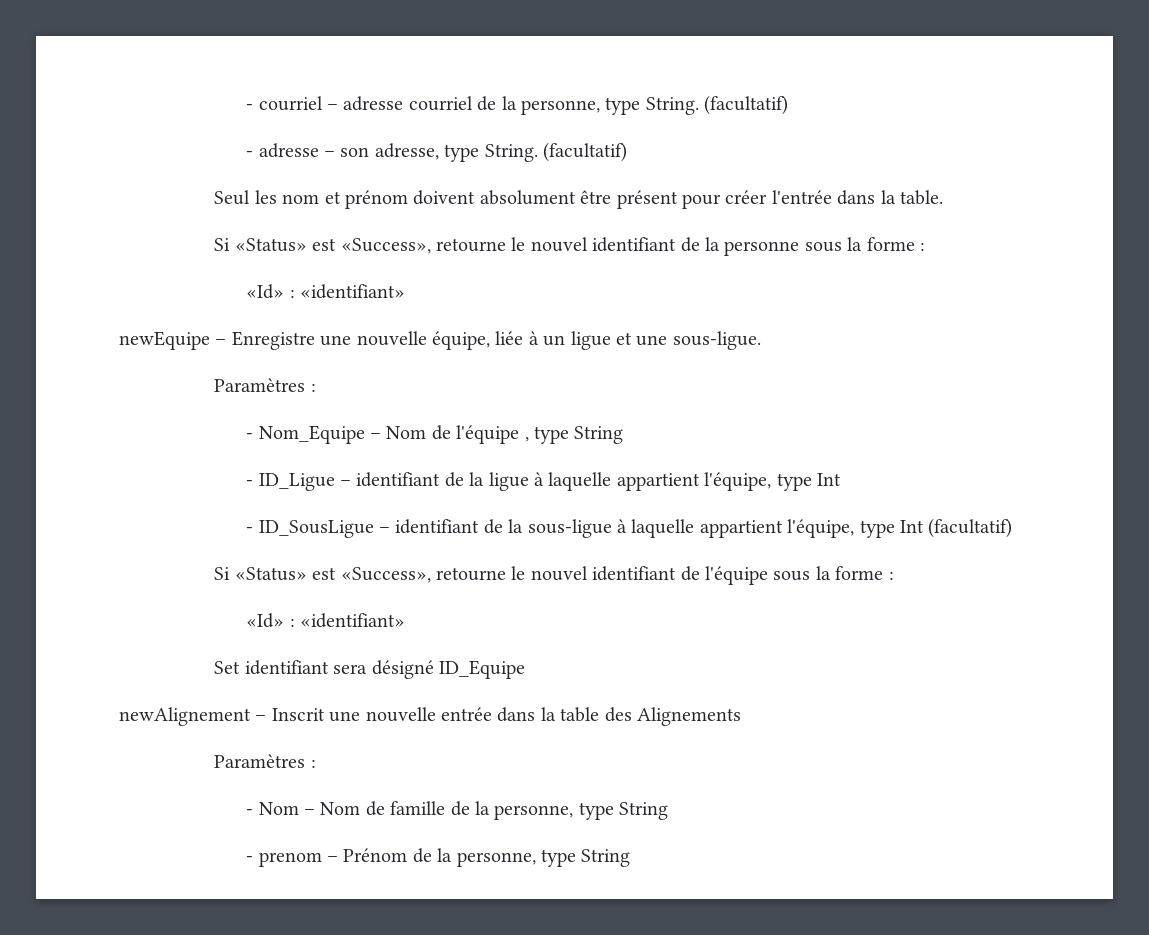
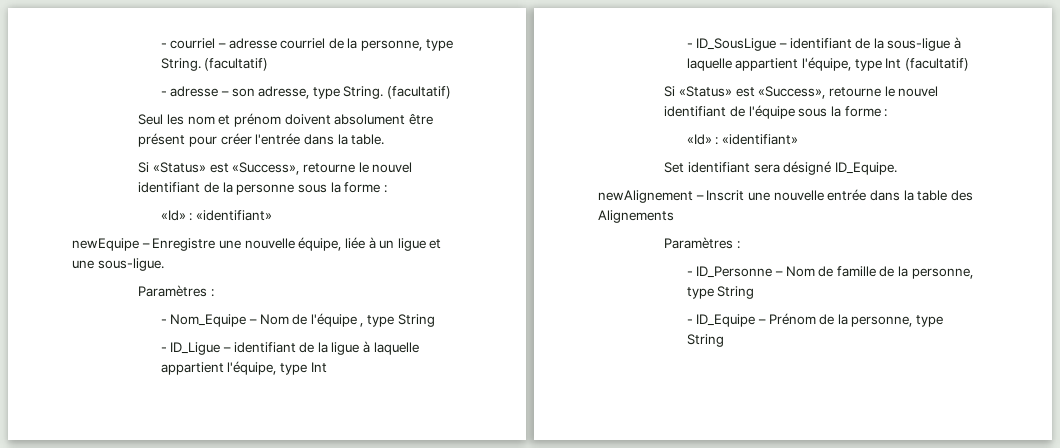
- Set identifiant sera désigné ID_Equipe
+ Set identifiant sera désigné ID_Equipe.
- - Nom – Nom de famille de la personne, type String
+ - ID_Personne – Nom de famille de la personne, type String
- - prenom – Prénom de la personne, type String
+ - ID_Equipe – Prénom de la personne, type String

